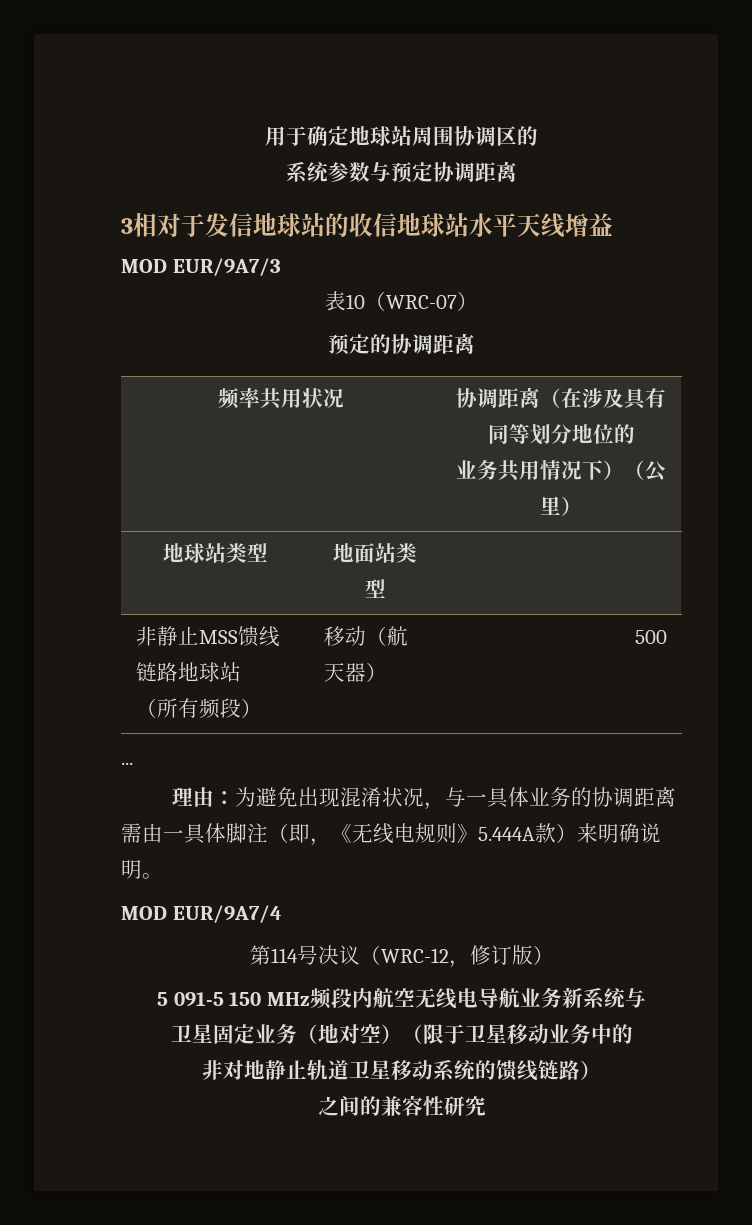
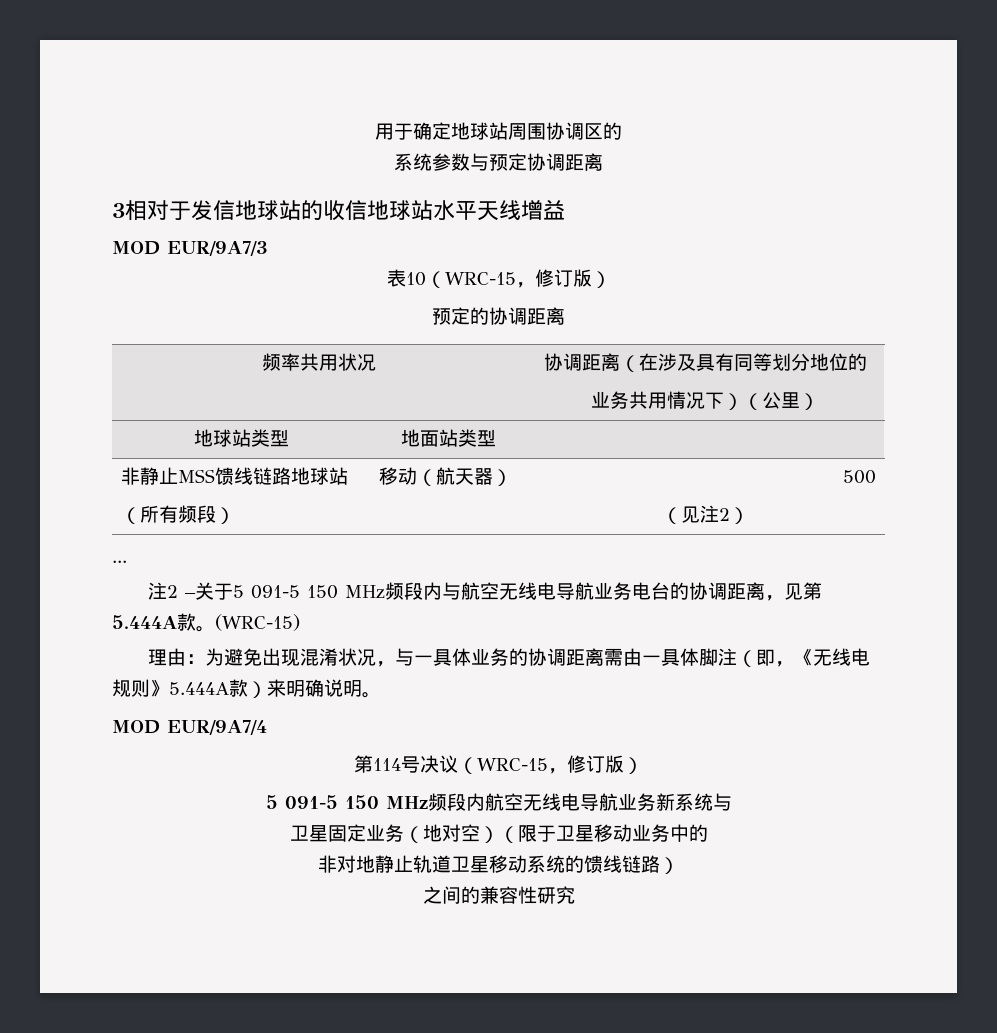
- 表10（WRC-07）
+ 表10（WRC-15，修订版）
  非静止MSS馈线链路地球站
  （所有频段） | 移动（航天器） | 500
+ （见注2）
  ...
+ 注2 –关于5 091-5 150 MHz频段内与航空无线电导航业务电台的协调距离，见第5.444A款。(WRC-15)
- 第114号决议（WRC-12，修订版）
+ 第114号决议（WRC-15，修订版）

